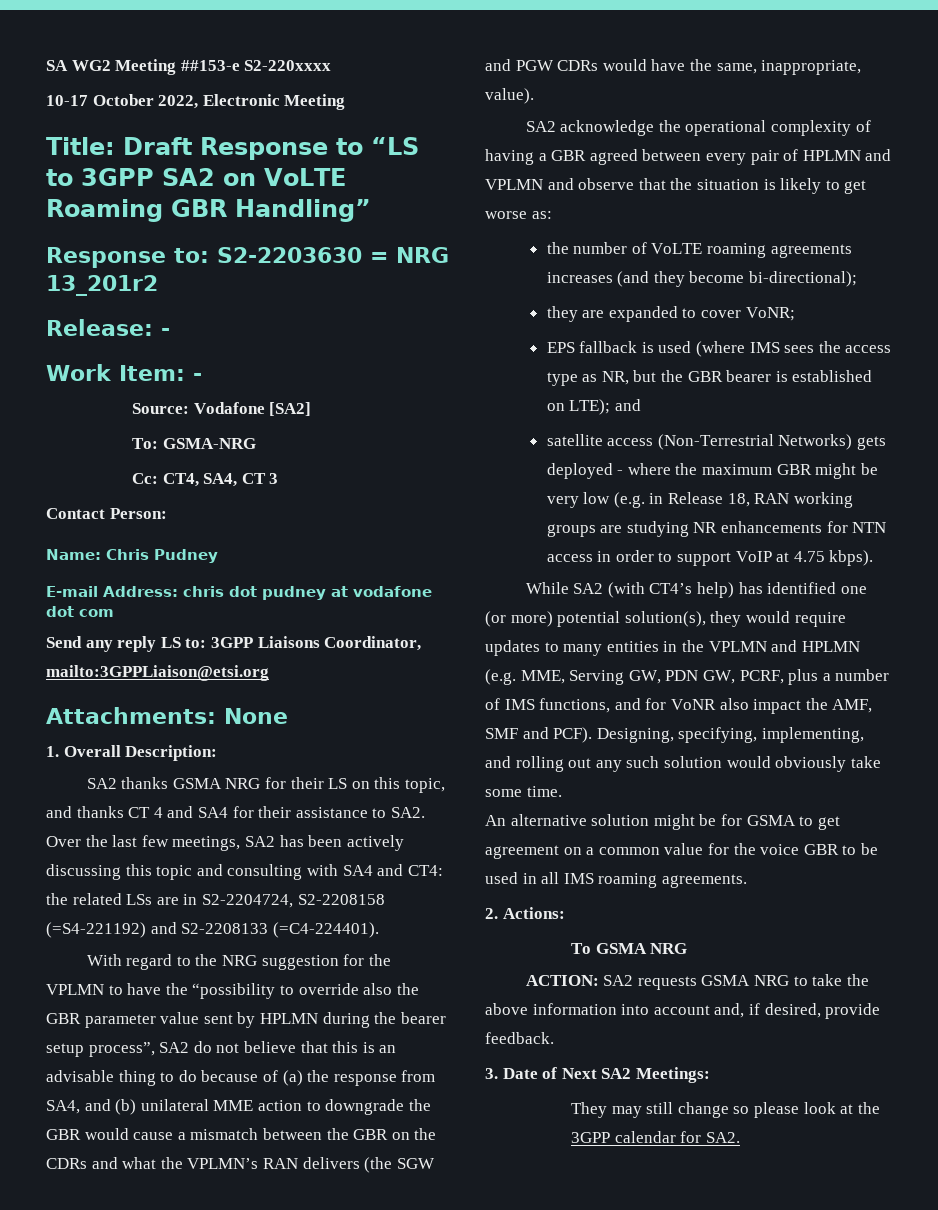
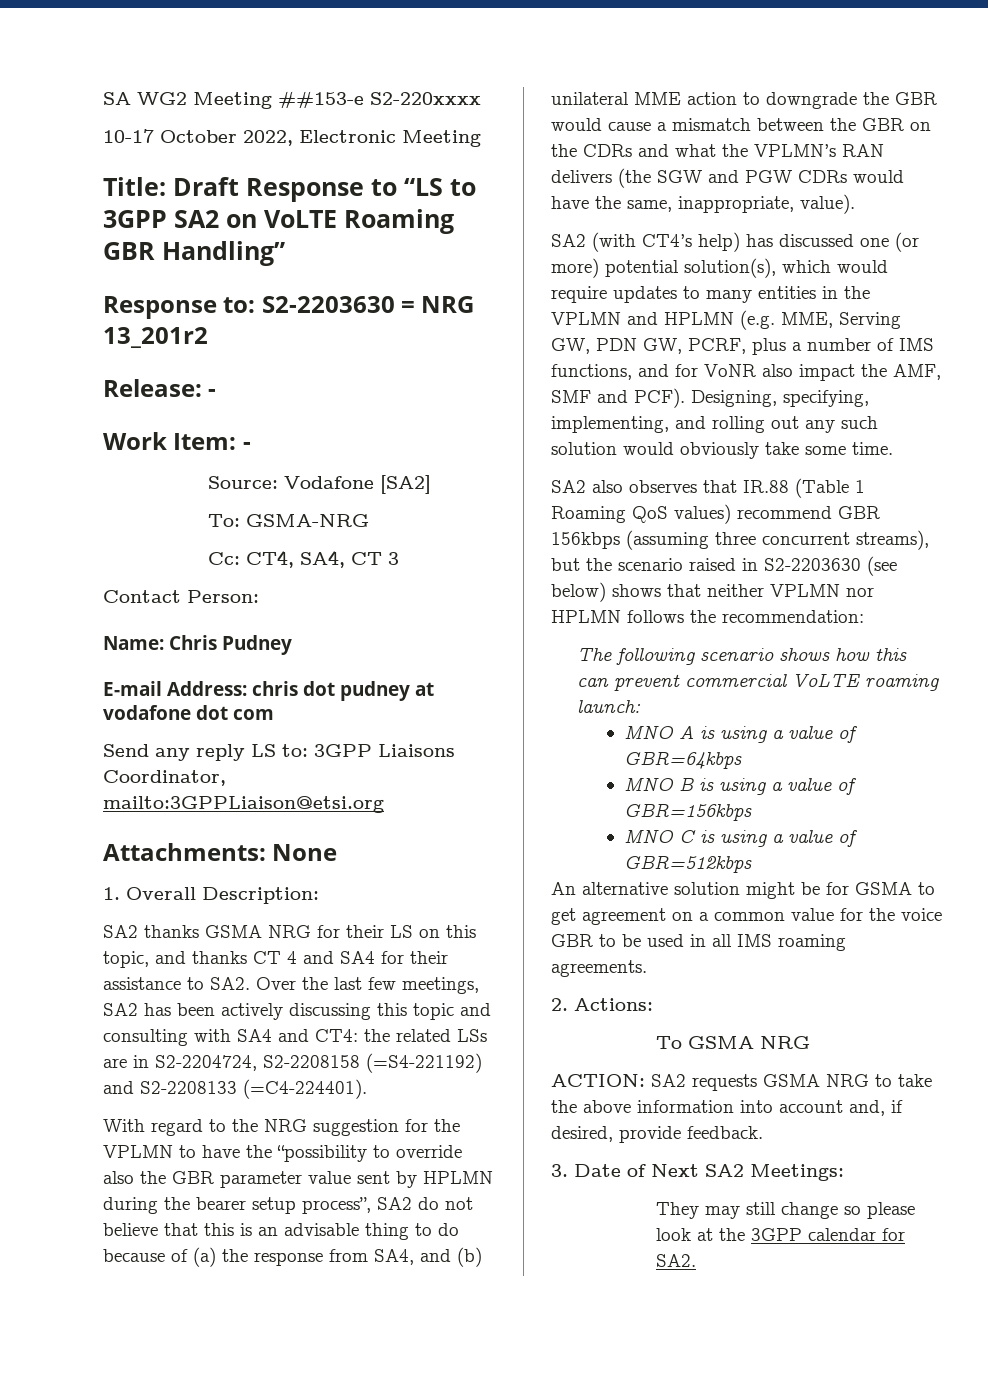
- SA2 acknowledge the operational complexity of having a GBR agreed between every pair of HPLMN and VPLMN and observe that the situation is likely to get worse as:
- the number of VoLTE roaming agreements increases (and they become bi-directional);
- they are expanded to cover VoNR;
- EPS fallback is used (where IMS sees the access type as NR, but the GBR bearer is established on LTE); and
- satellite access (Non-Terrestrial Networks) gets deployed - where the maximum GBR might be very low (e.g. in Release 18, RAN working groups are studying NR enhancements for NTN access in order to support VoIP at 4.75 kbps).
- While SA2 (with CT4’s help) has identified one (or more) potential solution(s), they would require updates to many entities in the VPLMN and HPLMN (e.g. MME, Serving GW, PDN GW, PCRF, plus a number of IMS functions, and for VoNR also impact the AMF, SMF and PCF).
+ SA2 (with CT4’s help) has discussed one (or more) potential solution(s), which would require updates to many entities in the VPLMN and HPLMN (e.g. MME, Serving GW, PDN GW, PCRF, plus a number of IMS functions, and for VoNR also impact the AMF, SMF and PCF).
+ SA2 also observes that IR.88 (Table 1 Roaming QoS values) recommend GBR 156kbps (assuming three concurrent streams), but the scenario raised in S2-2203630 (see below) shows that neither VPLMN nor HPLMN follows the recommendation:
+ The following scenario shows how this can prevent commercial VoLTE roaming launch:
+ MNO A is using a value of GBR=64kbps
+ MNO B is using a value of GBR=156kbps
+ MNO C is using a value of GBR=512kbps

